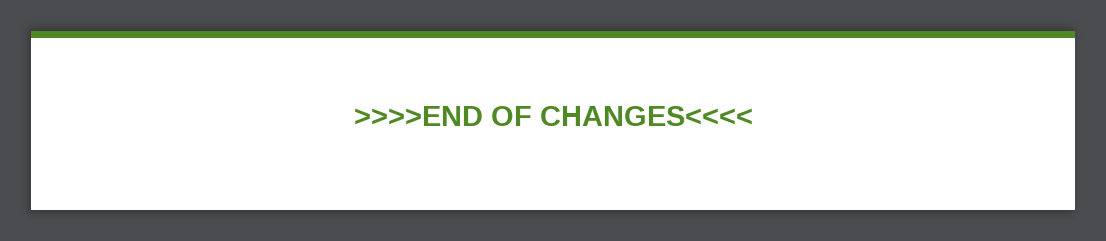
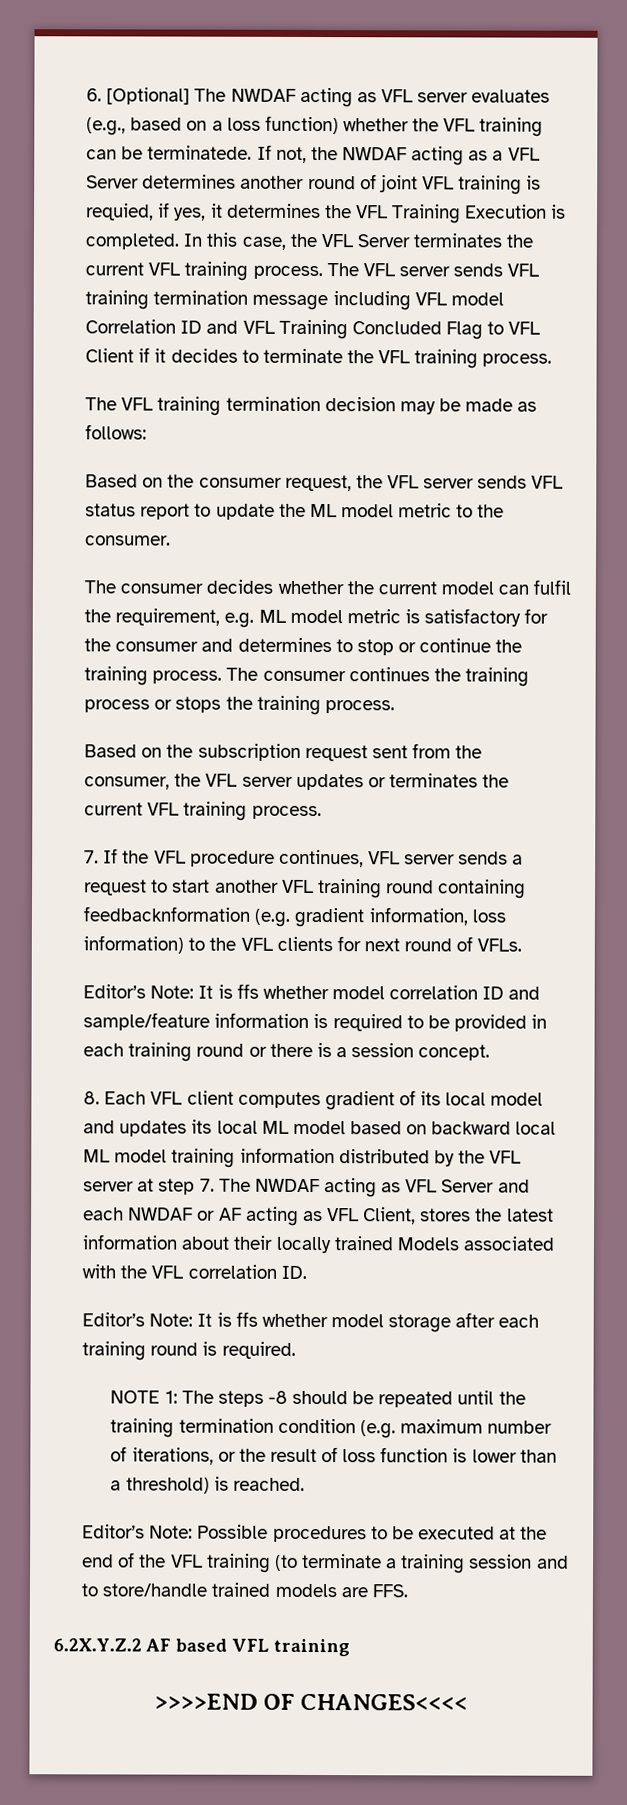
+ 6. [Optional] The NWDAF acting as VFL server evaluates (e.g., based on a loss function) whether the VFL training can be terminatede. If not, the NWDAF acting as a VFL Server determines another round of joint VFL training is requied, if yes, it determines the VFL Training Execution is completed. In this case, the VFL Server terminates the current VFL training process. The VFL server sends VFL training termination message including VFL model Correlation ID and VFL Training Concluded Flag to VFL Client if it decides to terminate the VFL training process.
+ The VFL training termination decision may be made as follows:
+ Based on the consumer request, the VFL server sends VFL status report to update the ML model metric to the consumer.
+ The consumer decides whether the current model can fulfil the requirement, e.g. ML model metric is satisfactory for the consumer and determines to stop or continue the training process. The consumer continues the training process or stops the training process.
+ Based on the subscription request sent from the consumer, the VFL server updates or terminates the current VFL training process.
+ 7. If the VFL procedure continues, VFL server sends a request to start another VFL training round containing feedbacknformation (e.g. gradient information, loss information) to the VFL clients for next round of VFLs.
+ Editor’s Note: It is ffs whether model correlation ID and sample/feature information is required to be provided in each training round or there is a session concept.
+ 8. Each VFL client computes gradient of its local model and updates its local ML model based on backward local ML model training information distributed by the VFL server at step 7. The NWDAF acting as VFL Server and each NWDAF or AF acting as VFL Client, stores the latest information about their locally trained Models associated with the VFL correlation ID.
+ Editor’s Note: It is ffs whether model storage after each training round is required.
+ NOTE 1: The steps -8 should be repeated until the training termination condition (e.g. maximum number of iterations, or the result of loss function is lower than a threshold) is reached.
+ Editor’s Note: Possible procedures to be executed at the end of the VFL training (to terminate a training session and to store/handle trained models are FFS.
+ 6.2X.Y.Z.2 AF based VFL training

